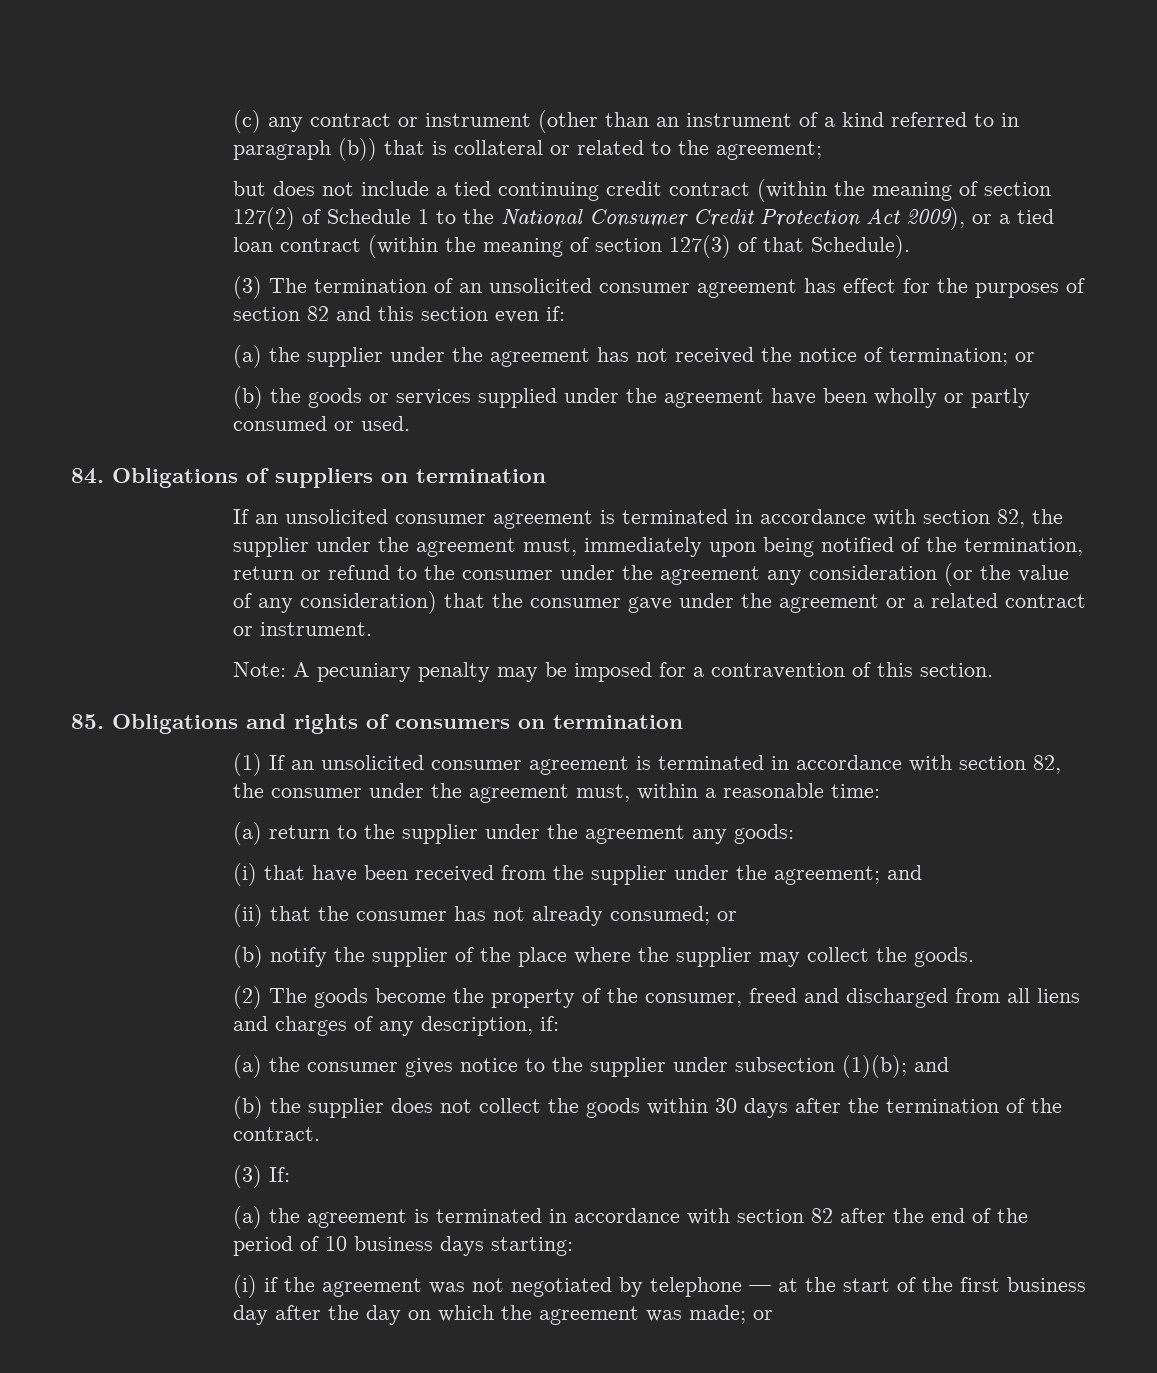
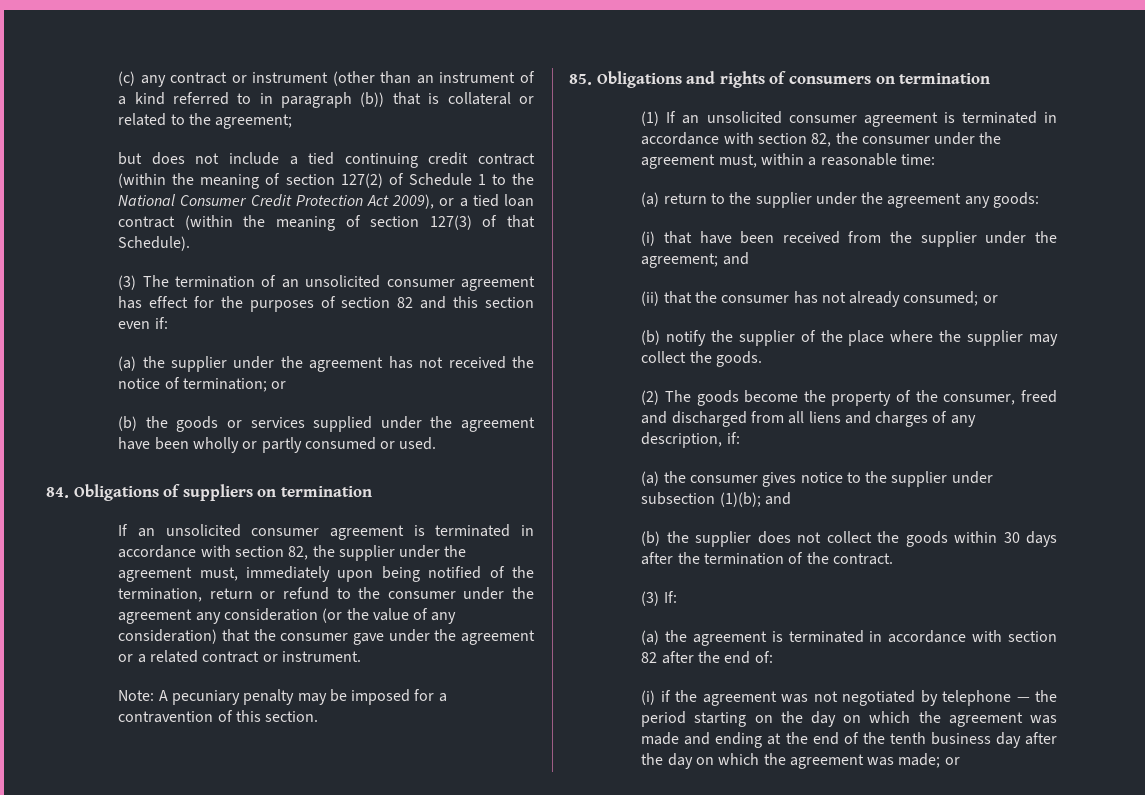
- (a) the agreement is terminated in accordance with section 82 after the end of the period of 10 business days starting:
+ (a) the agreement is terminated in accordance with section 82 after the end of:
- (i) if the agreement was not negotiated by telephone — at the start of the first business day after the day on which the agreement was made; or
+ (i) if the agreement was not negotiated by telephone — the period starting on the day on which the agreement was made and ending at the end of the tenth business day after the day on which the agreement was made; or

